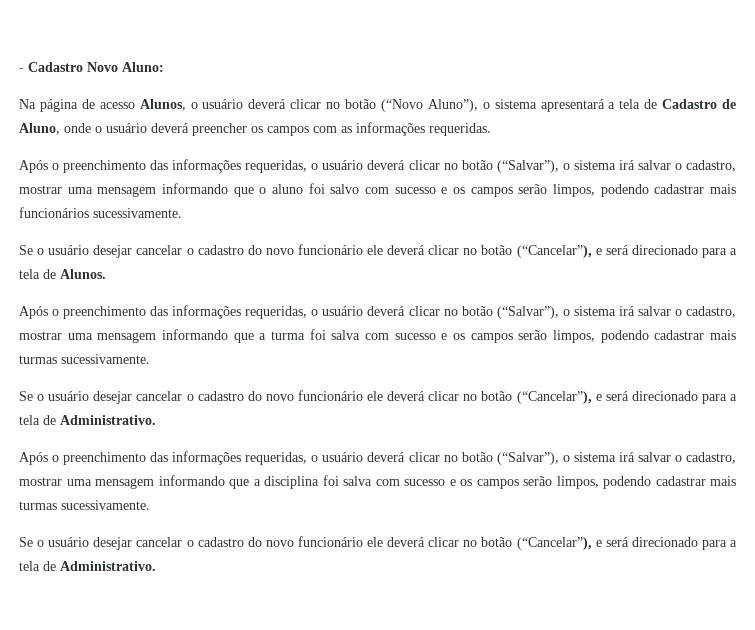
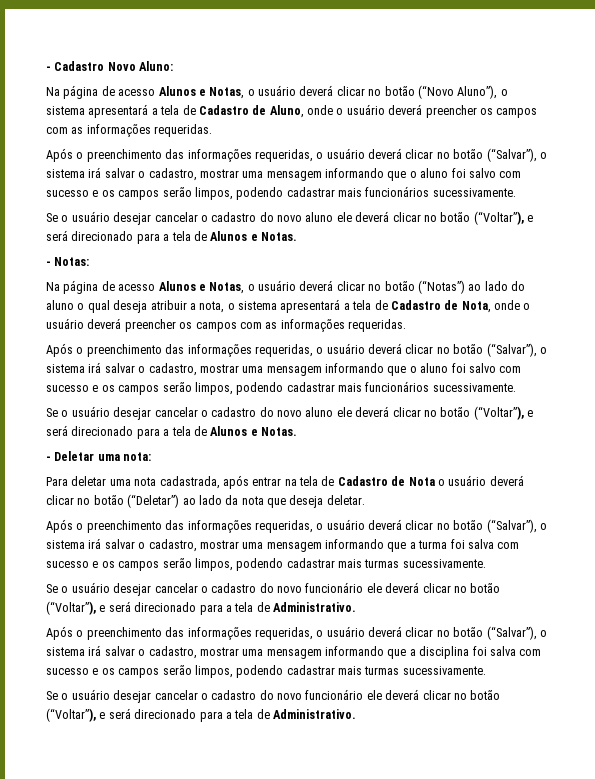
- Na página de acesso Alunos, o usuário deverá clicar no botão (“Novo Aluno”), o sistema apresentará a tela de Cadastro de Aluno, onde o usuário deverá preencher os campos com as informações requeridas.
+ Na página de acesso Alunos e Notas, o usuário deverá clicar no botão (“Novo Aluno”), o sistema apresentará a tela de Cadastro de Aluno, onde o usuário deverá preencher os campos com as informações requeridas.
  Após o preenchimento das informações requeridas, o usuário deverá clicar no botão (“Salvar”), o sistema irá salvar o cadastro, mostrar uma mensagem informando que o aluno foi salvo com sucesso e os campos serão limpos, podendo cadastrar mais funcionários sucessivamente.
- Se o usuário desejar cancelar o cadastro do novo funcionário ele deverá clicar no botão (“Cancelar”), e será direcionado para a tela de Alunos.
+ Se o usuário desejar cancelar o cadastro do novo aluno ele deverá clicar no botão (“Voltar”), e será direcionado para a tela de Alunos e Notas.
+ - Notas:
+ Na página de acesso Alunos e Notas, o usuário deverá clicar no botão (“Notas”) ao lado do aluno o qual deseja atribuir a nota, o sistema apresentará a tela de Cadastro de Nota, onde o usuário deverá preencher os campos com as informações requeridas.
+ Após o preenchimento das informações requeridas, o usuário deverá clicar no botão (“Salvar”), o sistema irá salvar o cadastro, mostrar uma mensagem informando que o aluno foi salvo com sucesso e os campos serão limpos, podendo cadastrar mais funcionários sucessivamente.
+ Se o usuário desejar cancelar o cadastro do novo aluno ele deverá clicar no botão (“Voltar”), e será direcionado para a tela de Alunos e Notas.
+ - Deletar uma nota:
+ Para deletar uma nota cadastrada, após entrar na tela de Cadastro de Nota o usuário deverá clicar no botão (“Deletar”) ao lado da nota que deseja deletar.
  Após o preenchimento das informações requeridas, o usuário deverá clicar no botão (“Salvar”), o sistema irá salvar o cadastro, mostrar uma mensagem informando que a turma foi salva com sucesso e os campos serão limpos, podendo cadastrar mais turmas sucessivamente.
- Se o usuário desejar cancelar o cadastro do novo funcionário ele deverá clicar no botão (“Cancelar”), e será direcionado para a tela de Administrativo.
+ Se o usuário desejar cancelar o cadastro do novo funcionário ele deverá clicar no botão (“Voltar”), e será direcionado para a tela de Administrativo.
  Após o preenchimento das informações requeridas, o usuário deverá clicar no botão (“Salvar”), o sistema irá salvar o cadastro, mostrar uma mensagem informando que a disciplina foi salva com sucesso e os campos serão limpos, podendo cadastrar mais turmas sucessivamente.
- Se o usuário desejar cancelar o cadastro do novo funcionário ele deverá clicar no botão (“Cancelar”), e será direcionado para a tela de Administrativo.
+ Se o usuário desejar cancelar o cadastro do novo funcionário ele deverá clicar no botão (“Voltar”), e será direcionado para a tela de Administrativo.

